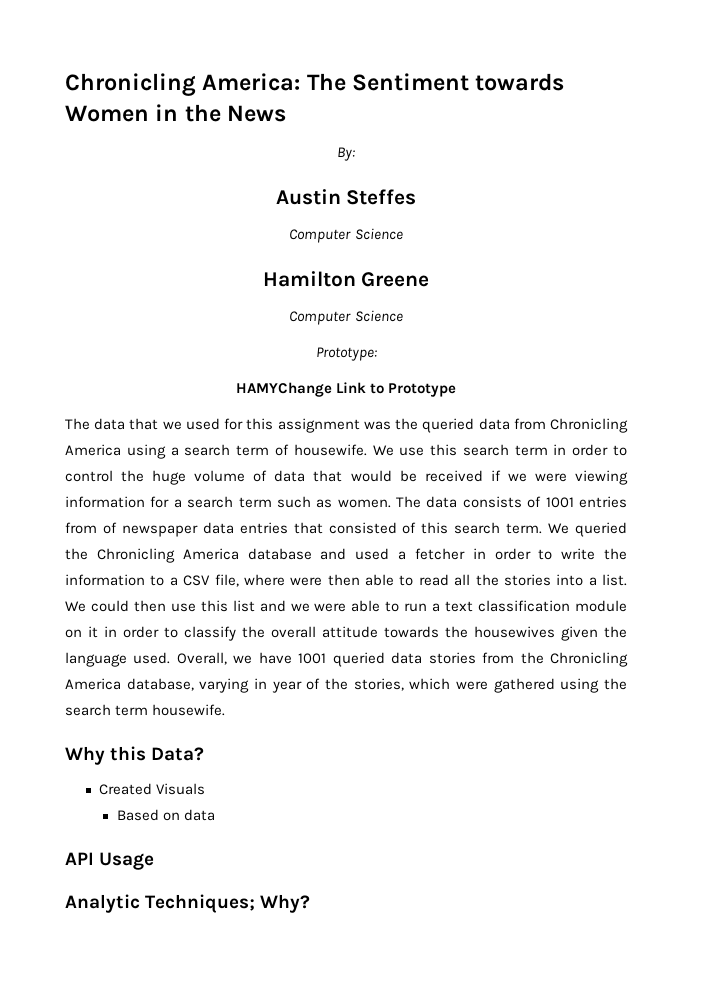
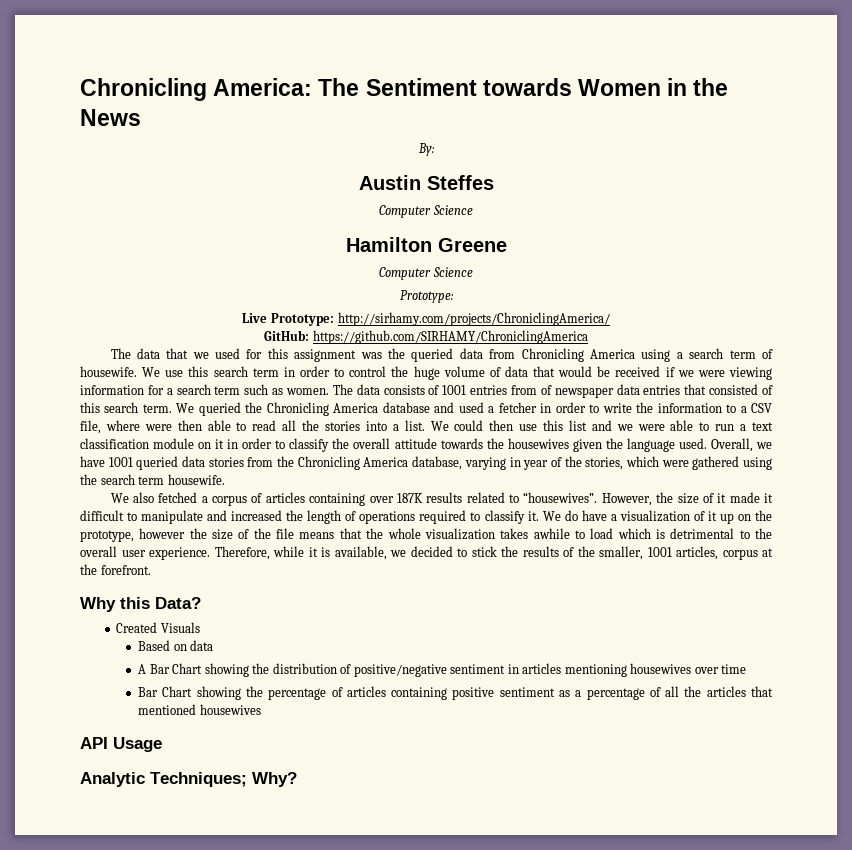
- HAMYChange Link to Prototype
+ Live Prototype: http://sirhamy.com/projects/ChroniclingAmerica/
+ GitHub: https://github.com/SIRHAMY/ChroniclingAmerica
+ We also fetched a corpus of articles containing over 187K results related to “housewives”. However, the size of it made it difficult to manipulate and increased the length of operations required to classify it. We do have a visualization of it up on the prototype, however the size of the file means that the whole visualization takes awhile to load which is detrimental to the overall user experience. Therefore, while it is available, we decided to stick the results of the smaller, 1001 articles, corpus at the forefront.
+ A Bar Chart showing the distribution of positive/negative sentiment in articles mentioning housewives over time
+ Bar Chart showing the percentage of articles containing positive sentiment as a percentage of all the articles that mentioned housewives

